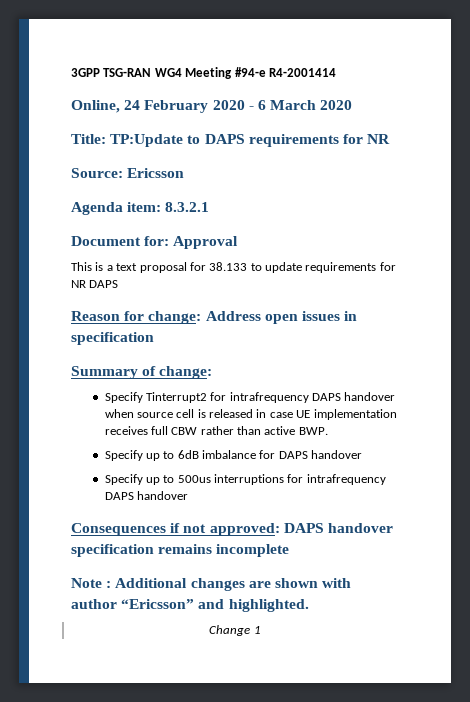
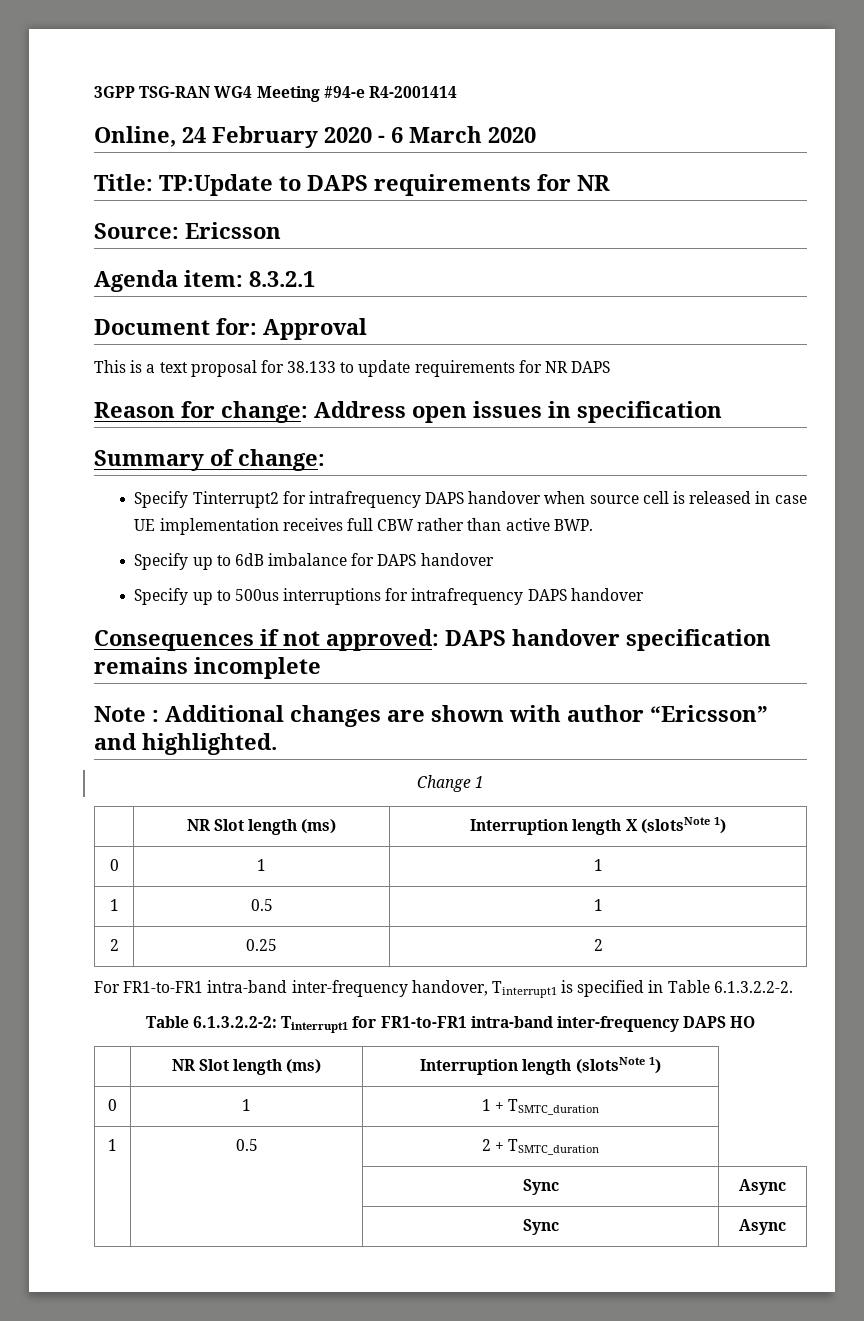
+ | NR Slot length (ms) | Interruption length X (slotsNote 1)
+ 0 | 1 | 1
+ 1 | 0.5 | 1
+ 2 | 0.25 | 2
+ For FR1-to-FR1 intra-band inter-frequency handover, Tinterrupt1 is specified in Table 6.1.3.2.2-2.
+ Table 6.1.3.2.2-2: Tinterrupt1 for FR1-to-FR1 intra-band inter-frequency DAPS HO
+ | NR Slot length (ms) | Interruption length (slotsNote 1)
+ 0 | 1 | 1 + TSMTC_duration
+ 1 | 0.5 | 2 + TSMTC_duration
+ | | Sync | Async
+ | | Sync | Async

